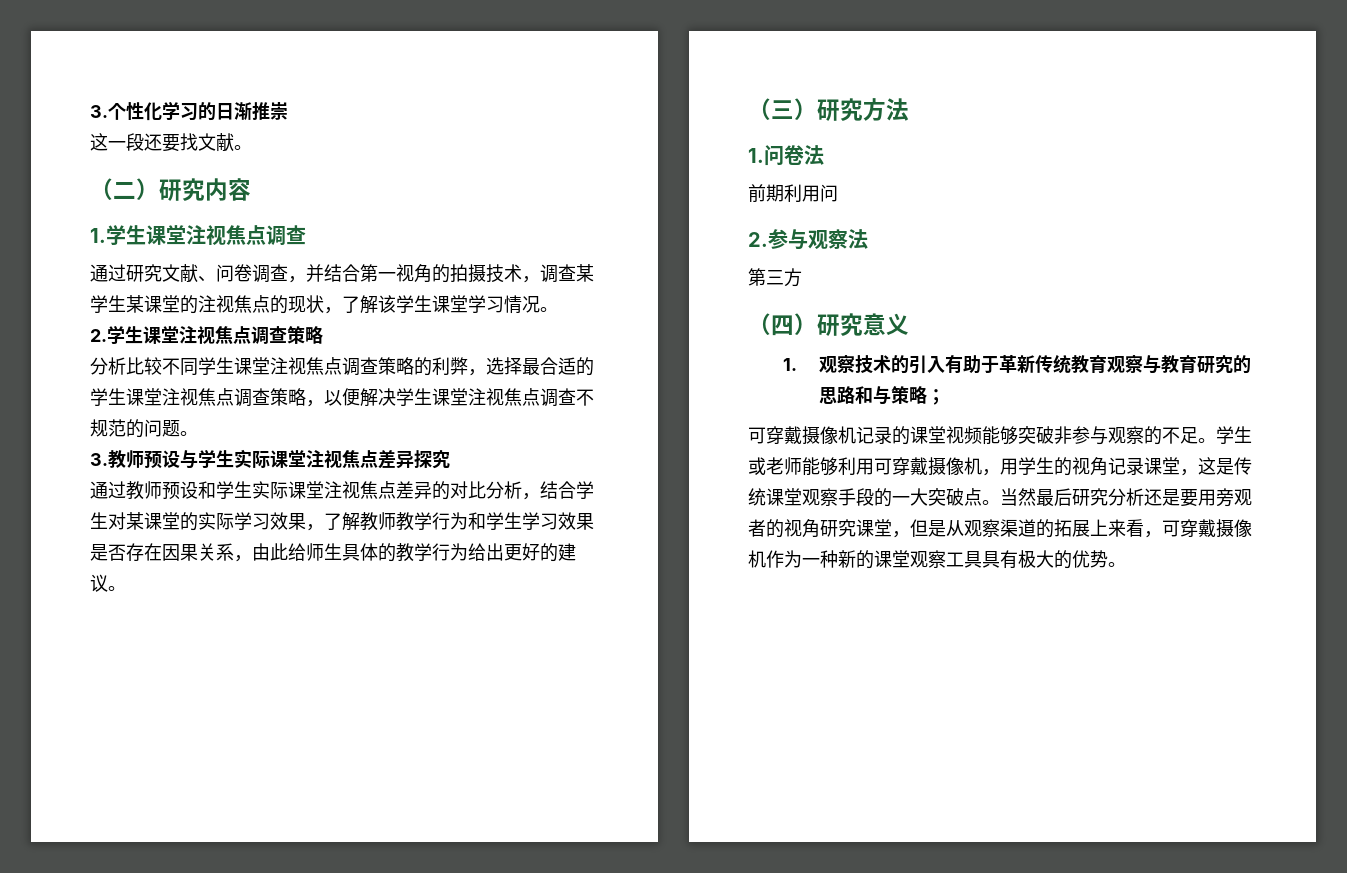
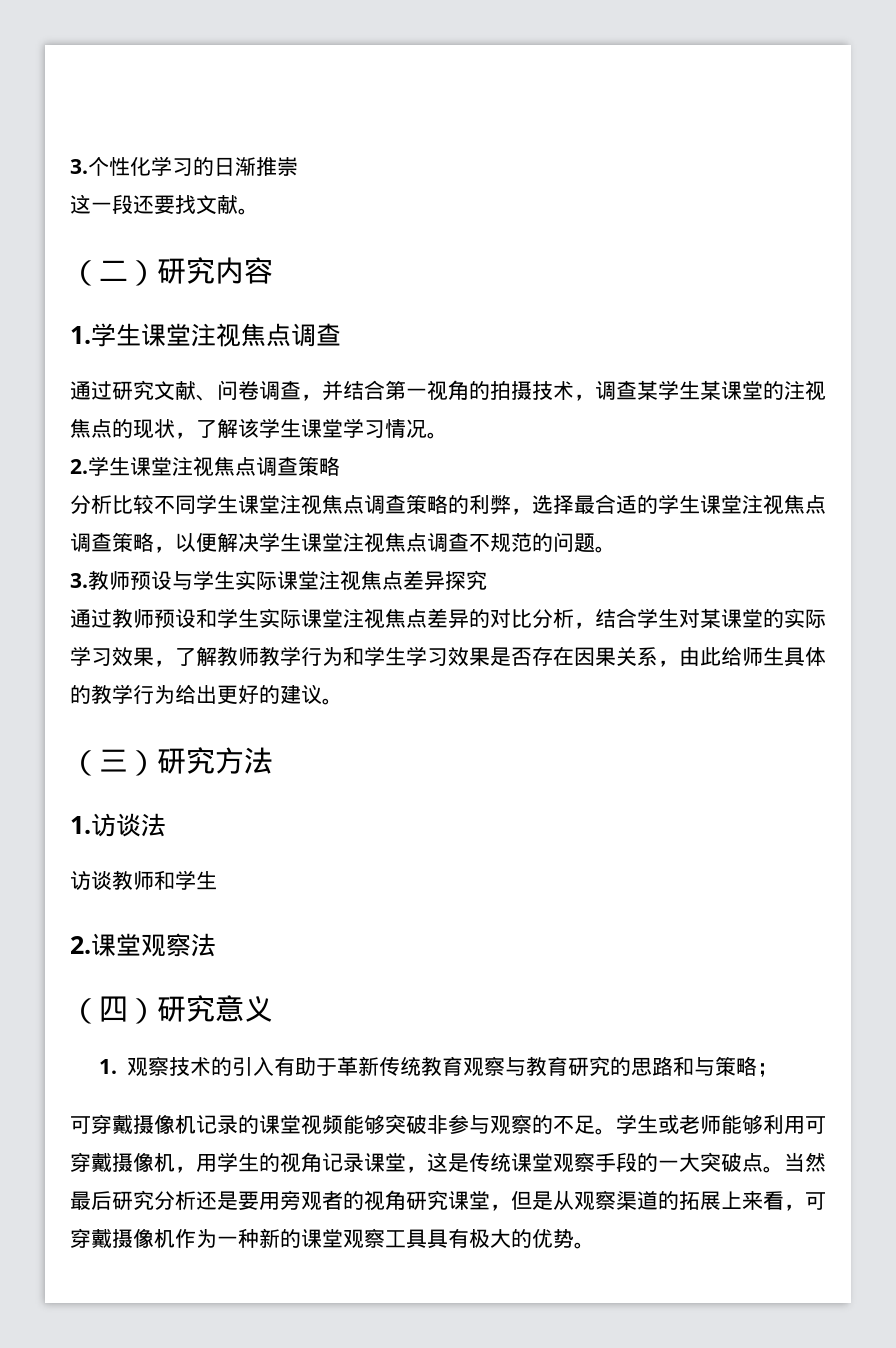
- 1.问卷法
- 前期利用问
- 2.参与观察法
+ 1.访谈法
+ 访谈教师和学生
+ 2.课堂观察法
- 第三方

